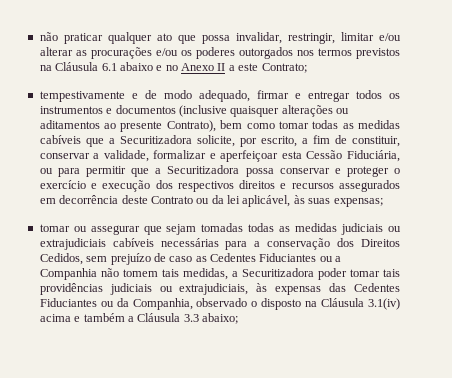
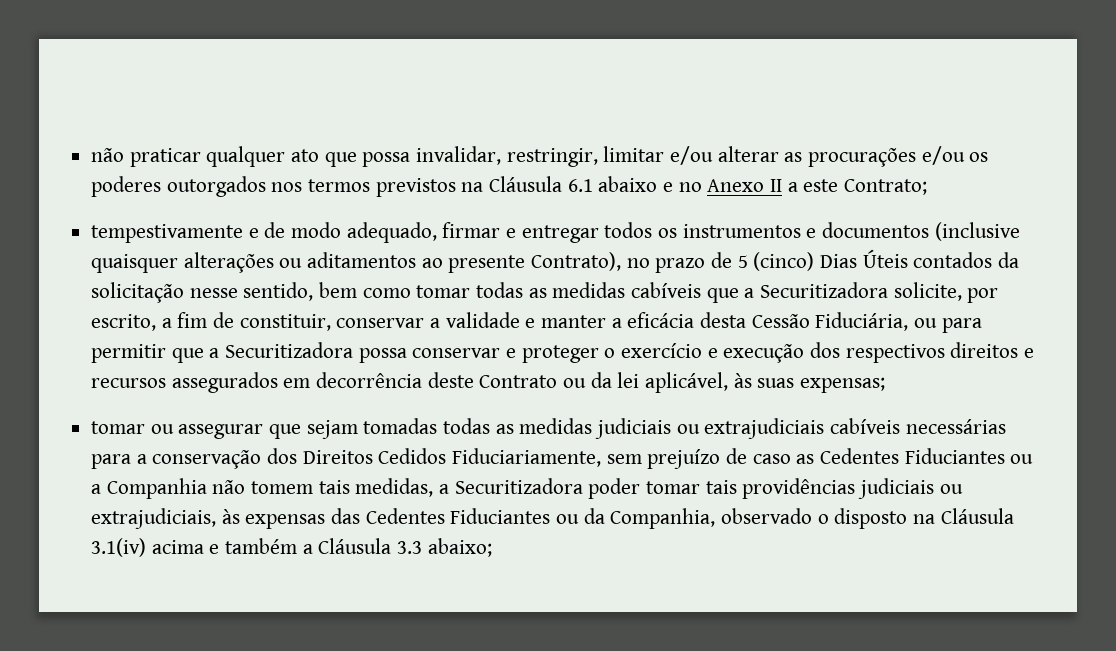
- tempestivamente e de modo adequado, firmar e entregar todos os instrumentos e documentos (inclusive quaisquer alterações ou aditamentos ao presente Contrato), bem como tomar todas as medidas cabíveis que a Securitizadora solicite, por escrito, a fim de constituir, conservar a validade, formalizar e aperfeiçoar esta Cessão Fiduciária, ou para permitir que a Securitizadora possa conservar e proteger o exercício e execução dos respectivos direitos e recursos assegurados em decorrência deste Contrato ou da lei aplicável, às suas expensas;
+ tempestivamente e de modo adequado, firmar e entregar todos os instrumentos e documentos (inclusive quaisquer alterações ou aditamentos ao presente Contrato), no prazo de 5 (cinco) Dias Úteis contados da solicitação nesse sentido, bem como tomar todas as medidas cabíveis que a Securitizadora solicite, por escrito, a fim de constituir, conservar a validade e manter a eficácia desta Cessão Fiduciária, ou para permitir que a Securitizadora possa conservar e proteger o exercício e execução dos respectivos direitos e recursos assegurados em decorrência deste Contrato ou da lei aplicável, às suas expensas;
- tomar ou assegurar que sejam tomadas todas as medidas judiciais ou extrajudiciais cabíveis necessárias para a conservação dos Direitos Cedidos, sem prejuízo de caso as Cedentes Fiduciantes ou a Companhia não tomem tais medidas, a Securitizadora poder tomar tais providências judiciais ou extrajudiciais, às expensas das Cedentes Fiduciantes ou da Companhia, observado o disposto na Cláusula 3.1(iv) acima e também a Cláusula 3.3 abaixo;
+ tomar ou assegurar que sejam tomadas todas as medidas judiciais ou extrajudiciais cabíveis necessárias para a conservação dos Direitos Cedidos Fiduciariamente, sem prejuízo de caso as Cedentes Fiduciantes ou a Companhia não tomem tais medidas, a Securitizadora poder tomar tais providências judiciais ou extrajudiciais, às expensas das Cedentes Fiduciantes ou da Companhia, observado o disposto na Cláusula 3.1(iv) acima e também a Cláusula 3.3 abaixo;

